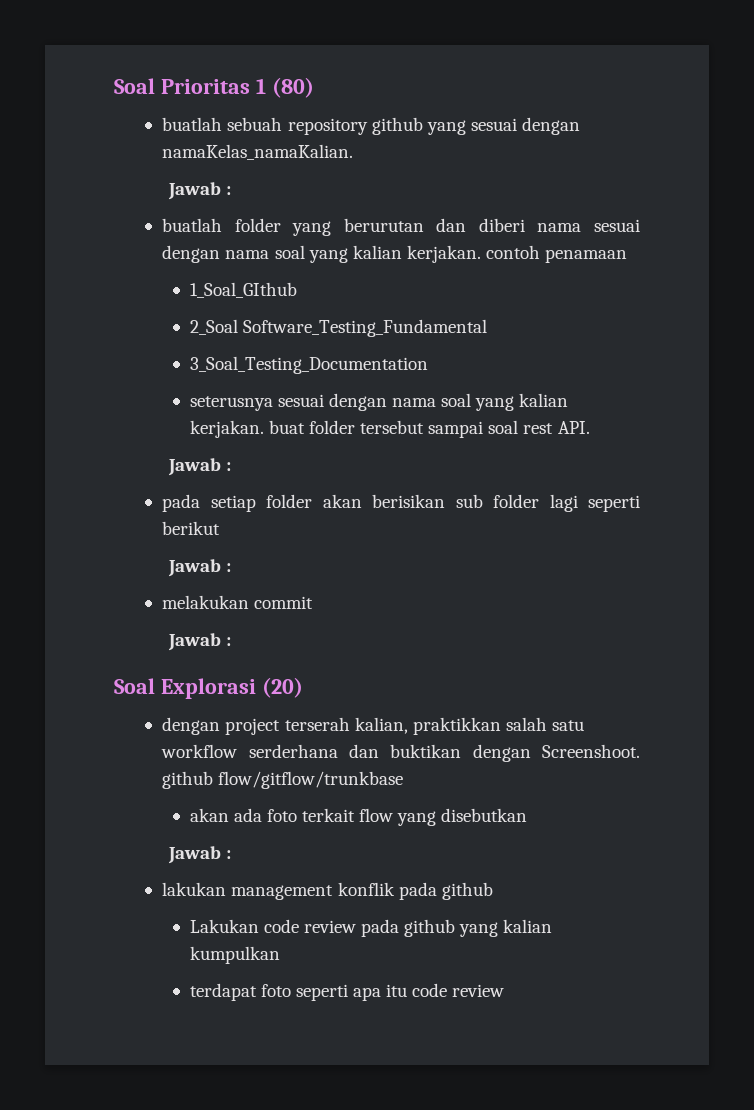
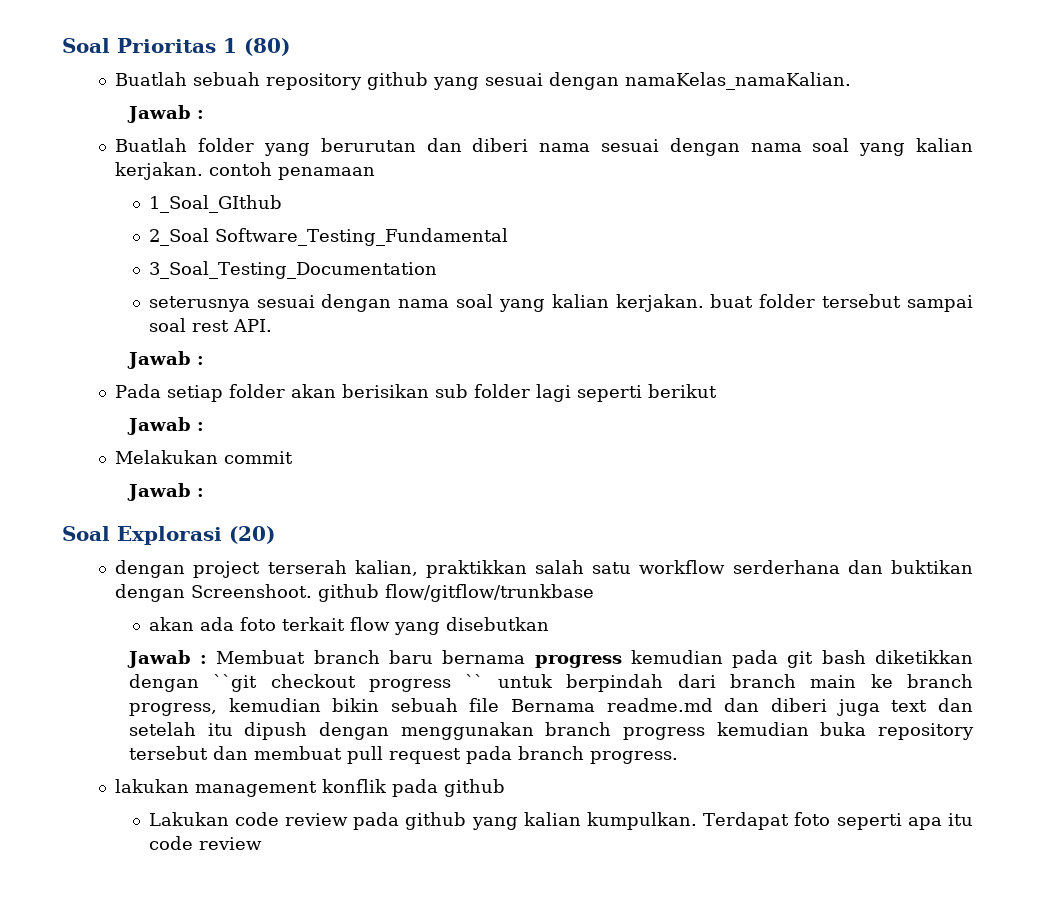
- buatlah sebuah repository github yang sesuai dengan namaKelas_namaKalian.
+ Buatlah sebuah repository github yang sesuai dengan namaKelas_namaKalian.
- buatlah folder yang berurutan dan diberi nama sesuai dengan nama soal yang kalian kerjakan. contoh penamaan
+ Buatlah folder yang berurutan dan diberi nama sesuai dengan nama soal yang kalian kerjakan. contoh penamaan
- pada setiap folder akan berisikan sub folder lagi seperti berikut
+ Pada setiap folder akan berisikan sub folder lagi seperti berikut
- melakukan commit
+ Melakukan commit
  akan ada foto terkait flow yang disebutkan
- Jawab :
+ Jawab : Membuat branch baru bernama progress kemudian pada git bash diketikkan dengan ``git checkout progress `` untuk berpindah dari branch main ke branch progress, kemudian bikin sebuah file Bernama readme.md dan diberi juga text dan setelah itu dipush dengan menggunakan branch progress kemudian buka repository tersebut dan membuat pull request pada branch progress.
- Lakukan code review pada github yang kalian kumpulkan
- terdapat foto seperti apa itu code review
+ Lakukan code review pada github yang kalian kumpulkan. Terdapat foto seperti apa itu code review

